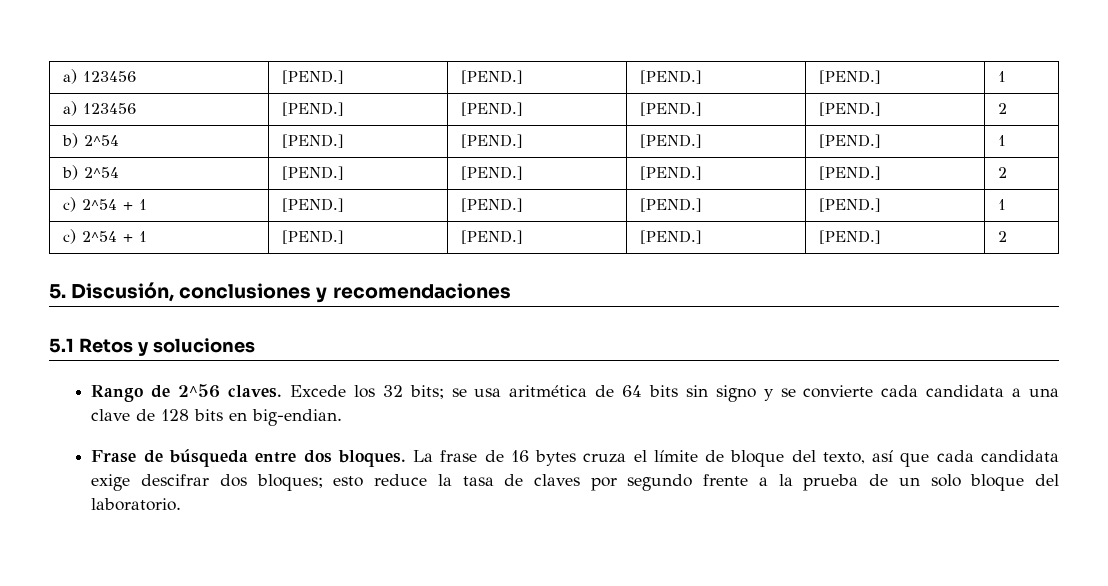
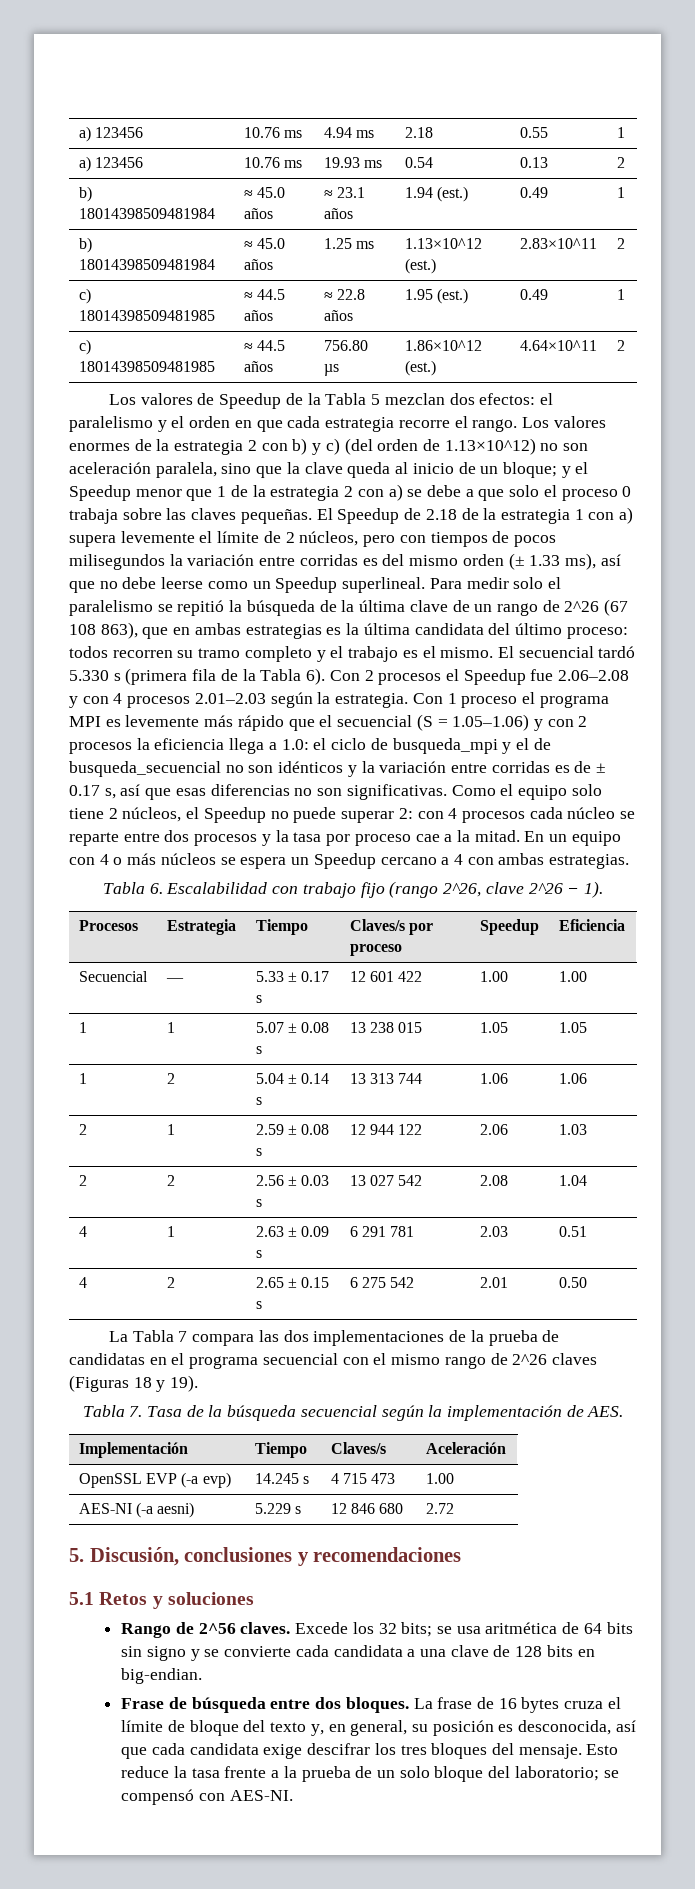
- a) 123456 | [PEND.] | [PEND.] | [PEND.] | [PEND.] | 1
- a) 123456 | [PEND.] | [PEND.] | [PEND.] | [PEND.] | 2
- b) 2^54 | [PEND.] | [PEND.] | [PEND.] | [PEND.] | 1
- b) 2^54 | [PEND.] | [PEND.] | [PEND.] | [PEND.] | 2
- c) 2^54 + 1 | [PEND.] | [PEND.] | [PEND.] | [PEND.] | 1
- c) 2^54 + 1 | [PEND.] | [PEND.] | [PEND.] | [PEND.] | 2
+ a) 123456 | 10.76 ms | 4.94 ms | 2.18 | 0.55 | 1
+ a) 123456 | 10.76 ms | 19.93 ms | 0.54 | 0.13 | 2
+ b) 18014398509481984 | ≈ 45.0 años | ≈ 23.1 años | 1.94 (est.) | 0.49 | 1
+ b) 18014398509481984 | ≈ 45.0 años | 1.25 ms | 1.13×10^12 (est.) | 2.83×10^11 | 2
+ c) 18014398509481985 | ≈ 44.5 años | ≈ 22.8 años | 1.95 (est.) | 0.49 | 1
+ c) 18014398509481985 | ≈ 44.5 años | 756.80 µs | 1.86×10^12 (est.) | 4.64×10^11 | 2
+ Los valores de Speedup de la Tabla 5 mezclan dos efectos: el paralelismo y el orden en que cada estrategia recorre el rango. Los valores enormes de la estrategia 2 con b) y c) (del orden de 1.13×10^12) no son aceleración paralela, sino que la clave queda al inicio de un bloque; y el Speedup menor que 1 de la estrategia 2 con a) se debe a que solo el proceso 0 trabaja sobre las claves pequeñas. El Speedup de 2.18 de la estrategia 1 con a) supera levemente el límite de 2 núcleos, pero con tiempos de pocos milisegundos la variación entre corridas es del mismo orden (± 1.33 ms), así que no debe leerse como un Speedup superlineal. Para medir solo el paralelismo se repitió la búsqueda de la última clave de un rango de 2^26 (67 108 863), que en ambas estrategias es la última candidata del último proceso: todos recorren su tramo completo y el trabajo es el mismo. El secuencial tardó 5.330 s (primera fila de la Tabla 6). Con 2 procesos el Speedup fue 2.06–2.08 y con 4 procesos 2.01–2.03 según la estrategia. Con 1 proceso el programa MPI es levemente más rápido que el secuencial (S = 1.05–1.06) y con 2 procesos la eficiencia llega a 1.0: el ciclo de busqueda_mpi y el de busqueda_secuencial no son idénticos y la variación entre corridas es de ± 0.17 s, así que esas diferencias no son significativas. Como el equipo solo tiene 2 núcleos, el Speedup no puede superar 2: con 4 procesos cada núcleo se reparte entre dos procesos y la tasa por proceso cae a la mitad. En un equipo con 4 o más núcleos se espera un Speedup cercano a 4 con ambas estrategias.
+ Tabla 6. Escalabilidad con trabajo fijo (rango 2^26, clave 2^26 − 1).
+ Procesos | Estrategia | Tiempo | Claves/s por proceso | Speedup | Eficiencia
+ Secuencial | — | 5.33 ± 0.17 s | 12 601 422 | 1.00 | 1.00
+ 1 | 1 | 5.07 ± 0.08 s | 13 238 015 | 1.05 | 1.05
+ 1 | 2 | 5.04 ± 0.14 s | 13 313 744 | 1.06 | 1.06
+ 2 | 1 | 2.59 ± 0.08 s | 12 944 122 | 2.06 | 1.03
+ 2 | 2 | 2.56 ± 0.03 s | 13 027 542 | 2.08 | 1.04
+ 4 | 1 | 2.63 ± 0.09 s | 6 291 781 | 2.03 | 0.51
+ 4 | 2 | 2.65 ± 0.15 s | 6 275 542 | 2.01 | 0.50
+ La Tabla 7 compara las dos implementaciones de la prueba de candidatas en el programa secuencial con el mismo rango de 2^26 claves (Figuras 18 y 19).
+ Tabla 7. Tasa de la búsqueda secuencial según la implementación de AES.
+ Implementación | Tiempo | Claves/s | Aceleración
+ OpenSSL EVP (-a evp) | 14.245 s | 4 715 473 | 1.00
+ AES-NI (-a aesni) | 5.229 s | 12 846 680 | 2.72
- La frase de 16 bytes cruza el límite de bloque del texto, así que cada candidata exige descifrar dos bloques; esto reduce la tasa de claves por segundo frente a la prueba de un solo bloque del laboratorio.
+ La frase de 16 bytes cruza el límite de bloque del texto y, en general, su posición es desconocida, así que cada candidata exige descifrar los tres bloques del mensaje. Esto reduce la tasa frente a la prueba de un solo bloque del laboratorio; se compensó con AES-NI.

